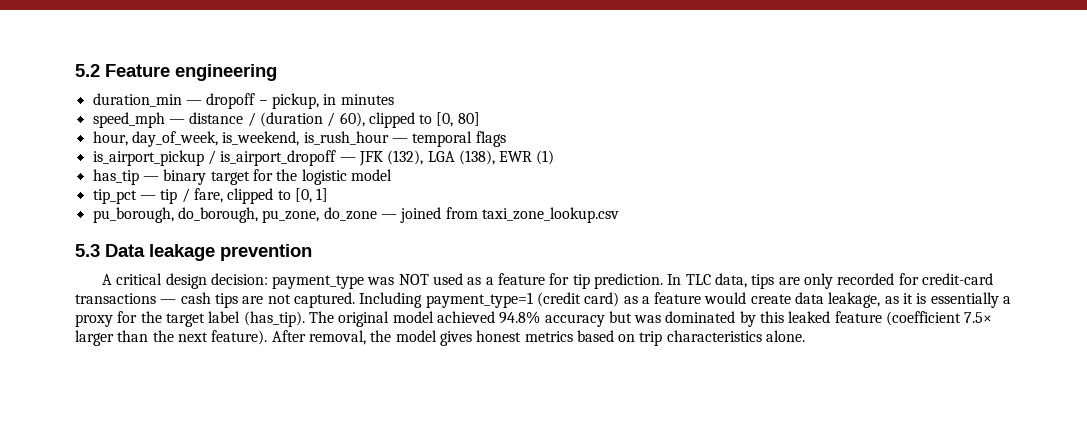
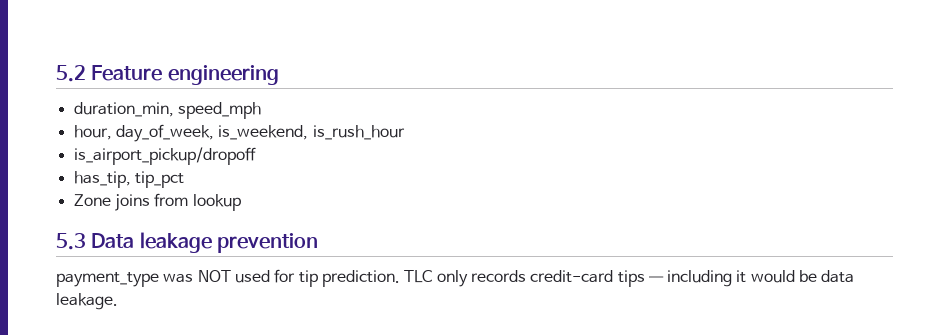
- duration_min — dropoff − pickup, in minutes
- speed_mph — distance / (duration / 60), clipped to [0, 80]
- hour, day_of_week, is_weekend, is_rush_hour — temporal flags
- is_airport_pickup / is_airport_dropoff — JFK (132), LGA (138), EWR (1)
- has_tip — binary target for the logistic model
- tip_pct — tip / fare, clipped to [0, 1]
- pu_borough, do_borough, pu_zone, do_zone — joined from taxi_zone_lookup.csv
+ duration_min, speed_mph
+ hour, day_of_week, is_weekend, is_rush_hour
+ is_airport_pickup/dropoff
+ has_tip, tip_pct
+ Zone joins from lookup
  5.3 Data leakage prevention
- A critical design decision: payment_type was NOT used as a feature for tip prediction. In TLC data, tips are only recorded for credit-card transactions — cash tips are not captured. Including payment_type=1 (credit card) as a feature would create data leakage, as it is essentially a proxy for the target label (has_tip). The original model achieved 94.8% accuracy but was dominated by this leaked feature (coefficient 7.5× larger than the next feature). After removal, the model gives honest metrics based on trip characteristics alone.
+ payment_type was NOT used for tip prediction. TLC only records credit-card tips — including it would be data leakage.

